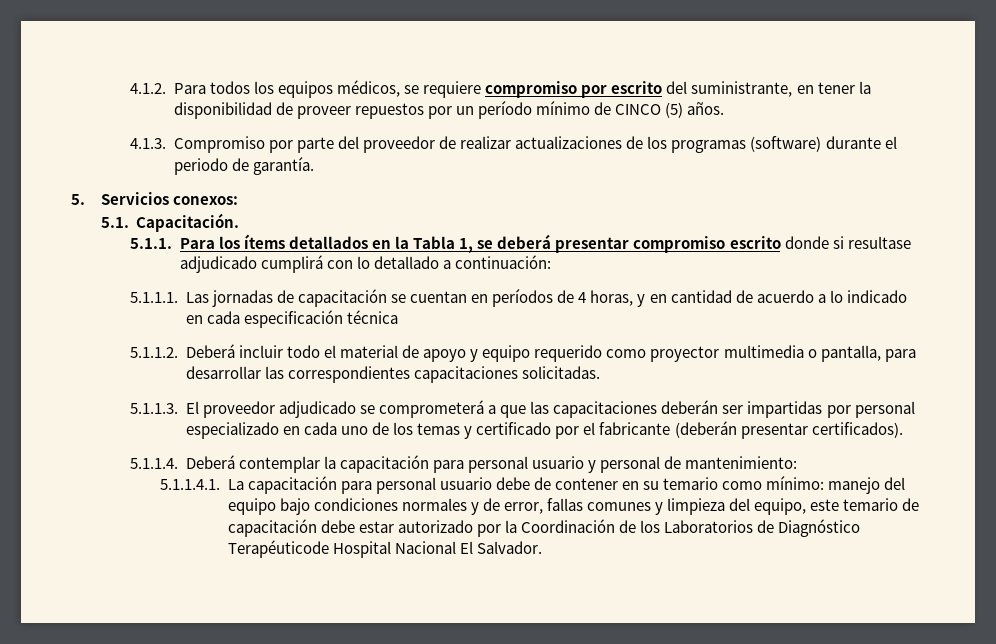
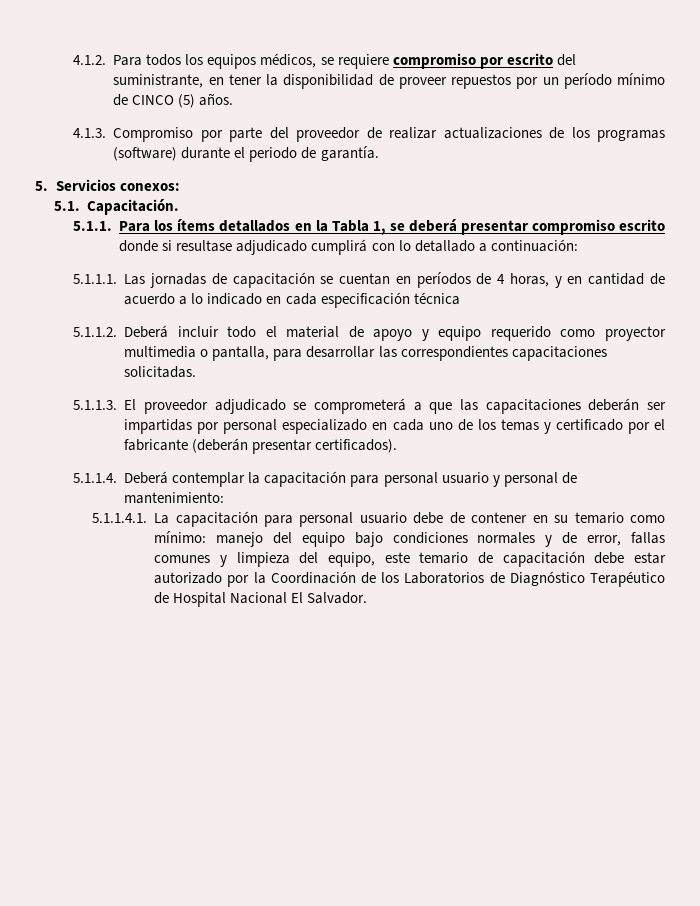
- 5.1.1.4.1. La capacitación para personal usuario debe de contener en su temario como mínimo: manejo del equipo bajo condiciones normales y de error, fallas comunes y limpieza del equipo, este temario de capacitación debe estar autorizado por la Coordinación de los Laboratorios de Diagnóstico Terapéuticode Hospital Nacional El Salvador.
+ 5.1.1.4.1. La capacitación para personal usuario debe de contener en su temario como mínimo: manejo del equipo bajo condiciones normales y de error, fallas comunes y limpieza del equipo, este temario de capacitación debe estar autorizado por la Coordinación de los Laboratorios de Diagnóstico Terapéutico de Hospital Nacional El Salvador.

